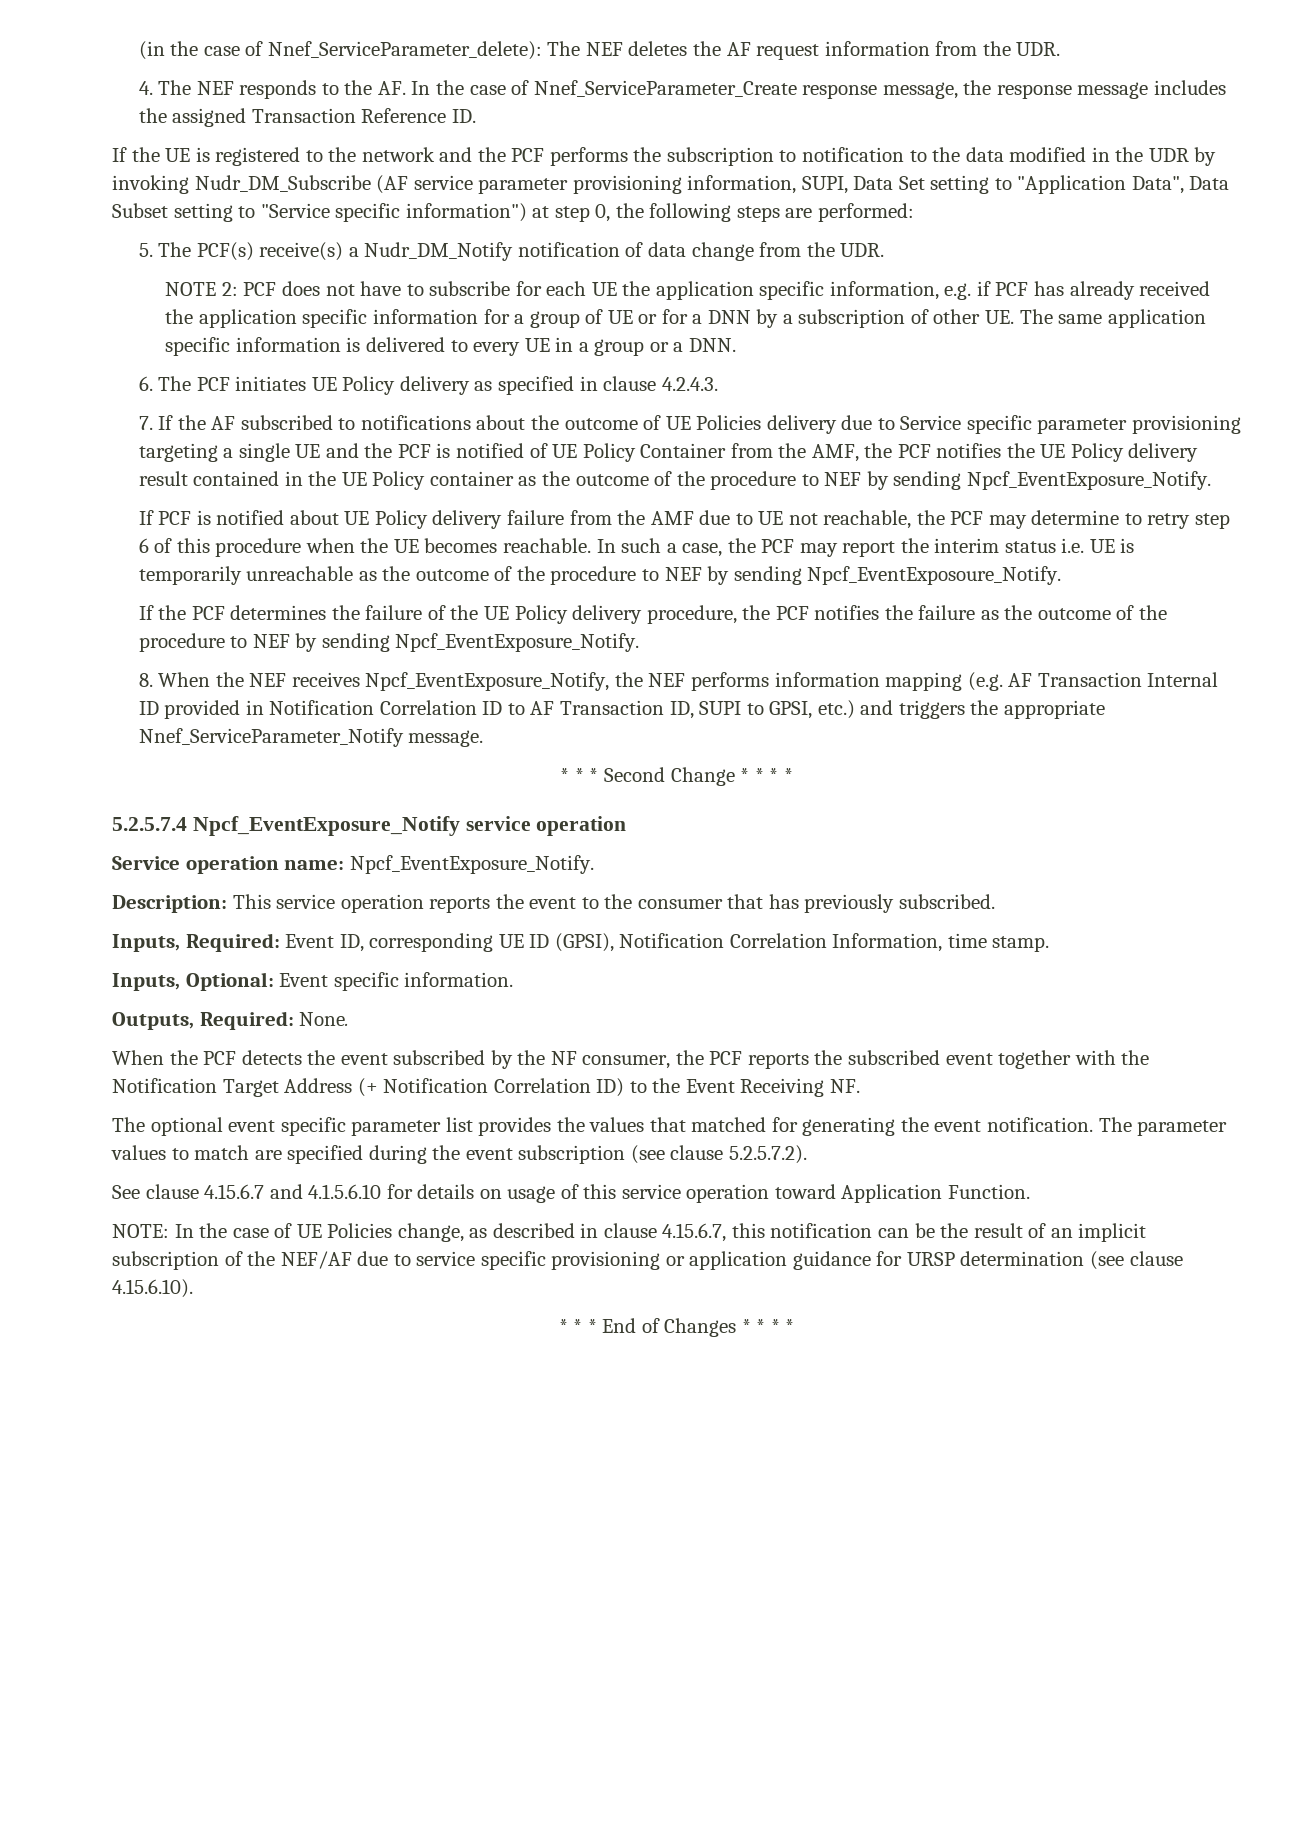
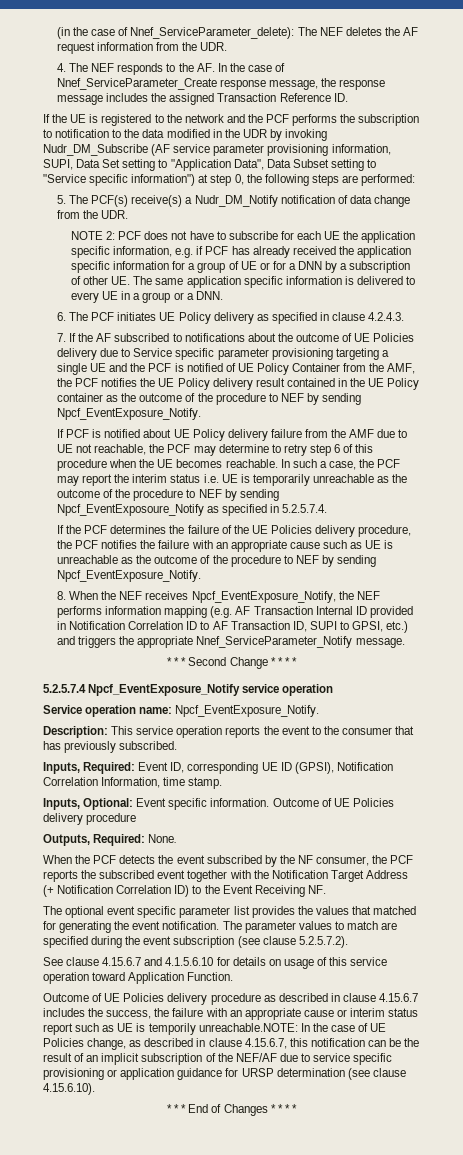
- In such a case, the PCF may report the interim status i.e. UE is temporarily unreachable as the outcome of the procedure to NEF by sending Npcf_EventExposoure_Notify.
+ In such a case, the PCF may report the interim status i.e. UE is temporarily unreachable as the outcome of the procedure to NEF by sending Npcf_EventExposoure_Notify as specified in 5.2.5.7.4.
- If the PCF determines the failure of the UE Policy delivery procedure, the PCF notifies the failure as the outcome of the procedure to NEF by sending Npcf_EventExposure_Notify.
+ If the PCF determines the failure of the UE Policies delivery procedure, the PCF notifies the failure with an appropriate cause such as UE is unreachable as the outcome of the procedure to NEF by sending Npcf_EventExposure_Notify.
- Inputs, Optional: Event specific information.
+ Inputs, Optional: Event specific information. Outcome of UE Policies delivery procedure
- NOTE: In the case of UE Policies change, as described in clause 4.15.6.7, this notification can be the result of an implicit subscription of the NEF/AF due to service specific provisioning or application guidance for URSP determination (see clause 4.15.6.10).
+ Outcome of UE Policies delivery procedure as described in clause 4.15.6.7 includes the success, the failure with an appropriate cause or interim status report such as UE is temporily unreachable.NOTE: In the case of UE Policies change, as described in clause 4.15.6.7, this notification can be the result of an implicit subscription of the NEF/AF due to service specific provisioning or application guidance for URSP determination (see clause 4.15.6.10).

